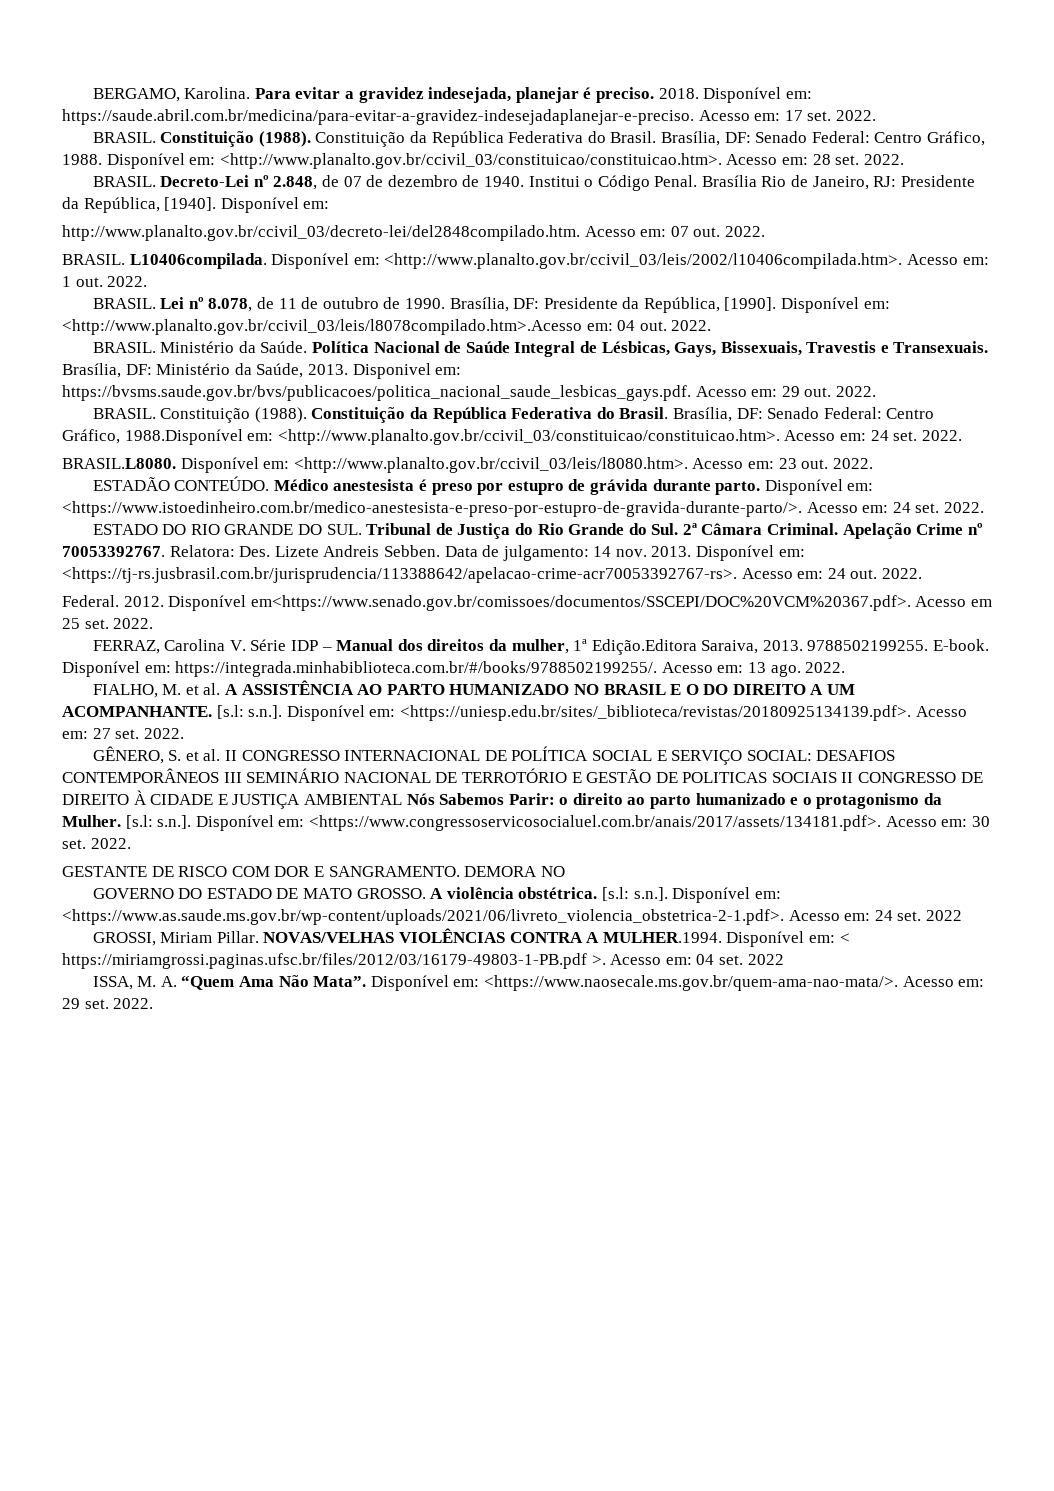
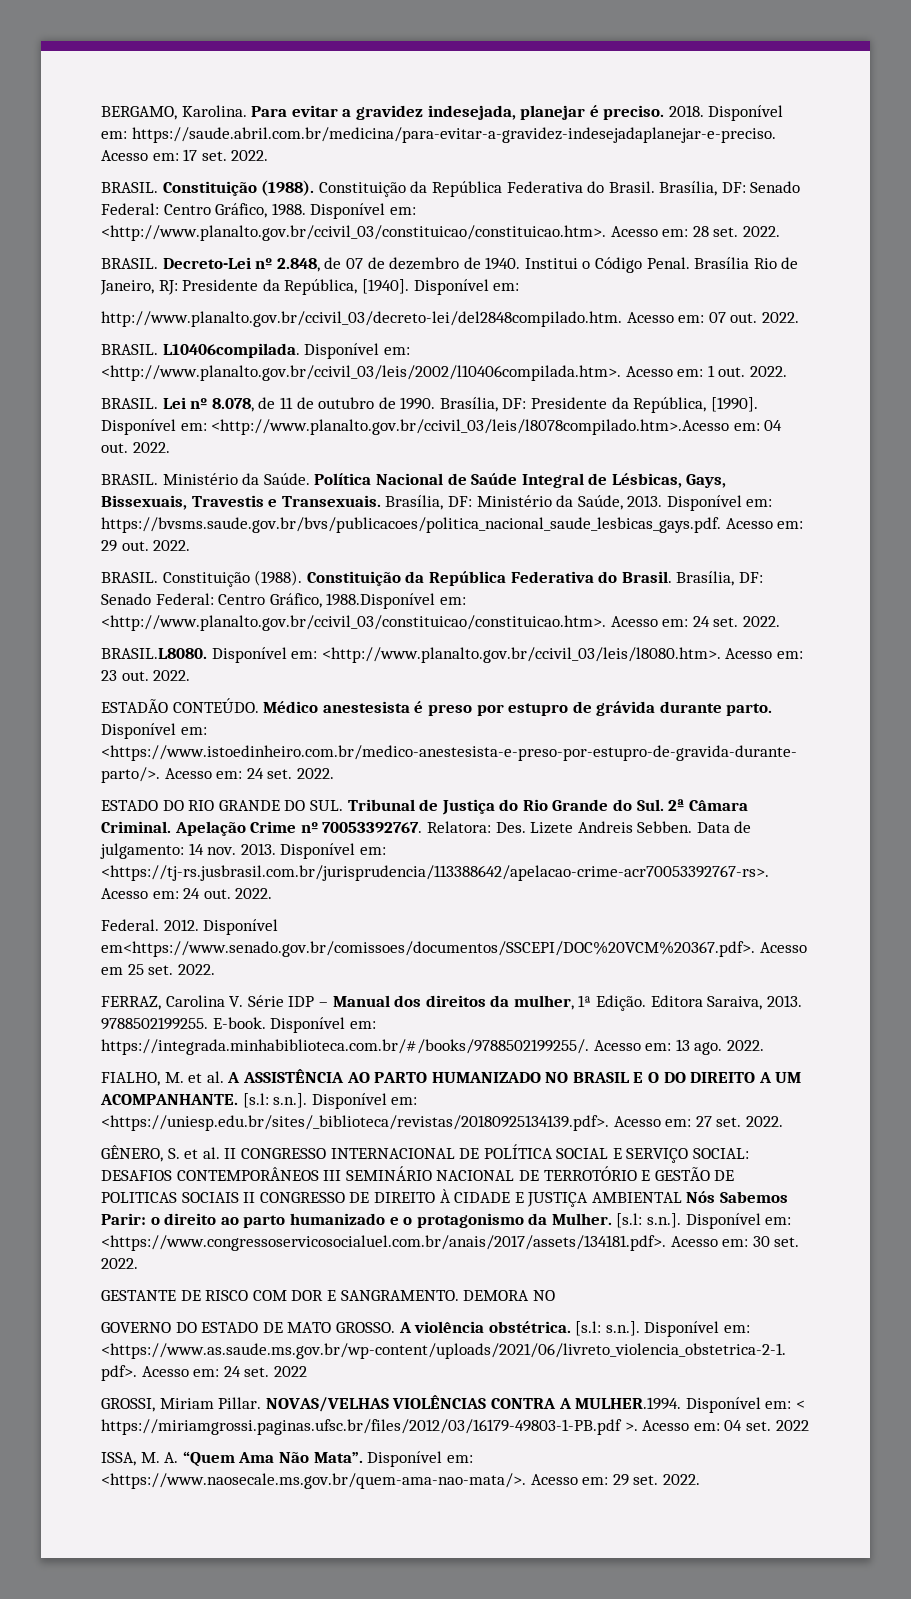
- Disponivel em: https://bvsms.saude.gov.br/bvs/publicacoes/politica_nacional_saude_lesbicas_gays.pdf. Acesso em: 29 out.
+ Disponível em: https://bvsms.saude.gov.br/bvs/publicacoes/politica_nacional_saude_lesbicas_gays.pdf. Acesso em: 29 out.
- FERRAZ, Carolina V. Série IDP – Manual dos direitos da mulher, 1ª Edição.Editora Saraiva, 2013.
+ FERRAZ, Carolina V. Série IDP – Manual dos direitos da mulher, 1ª Edição. Editora Saraiva, 2013.

